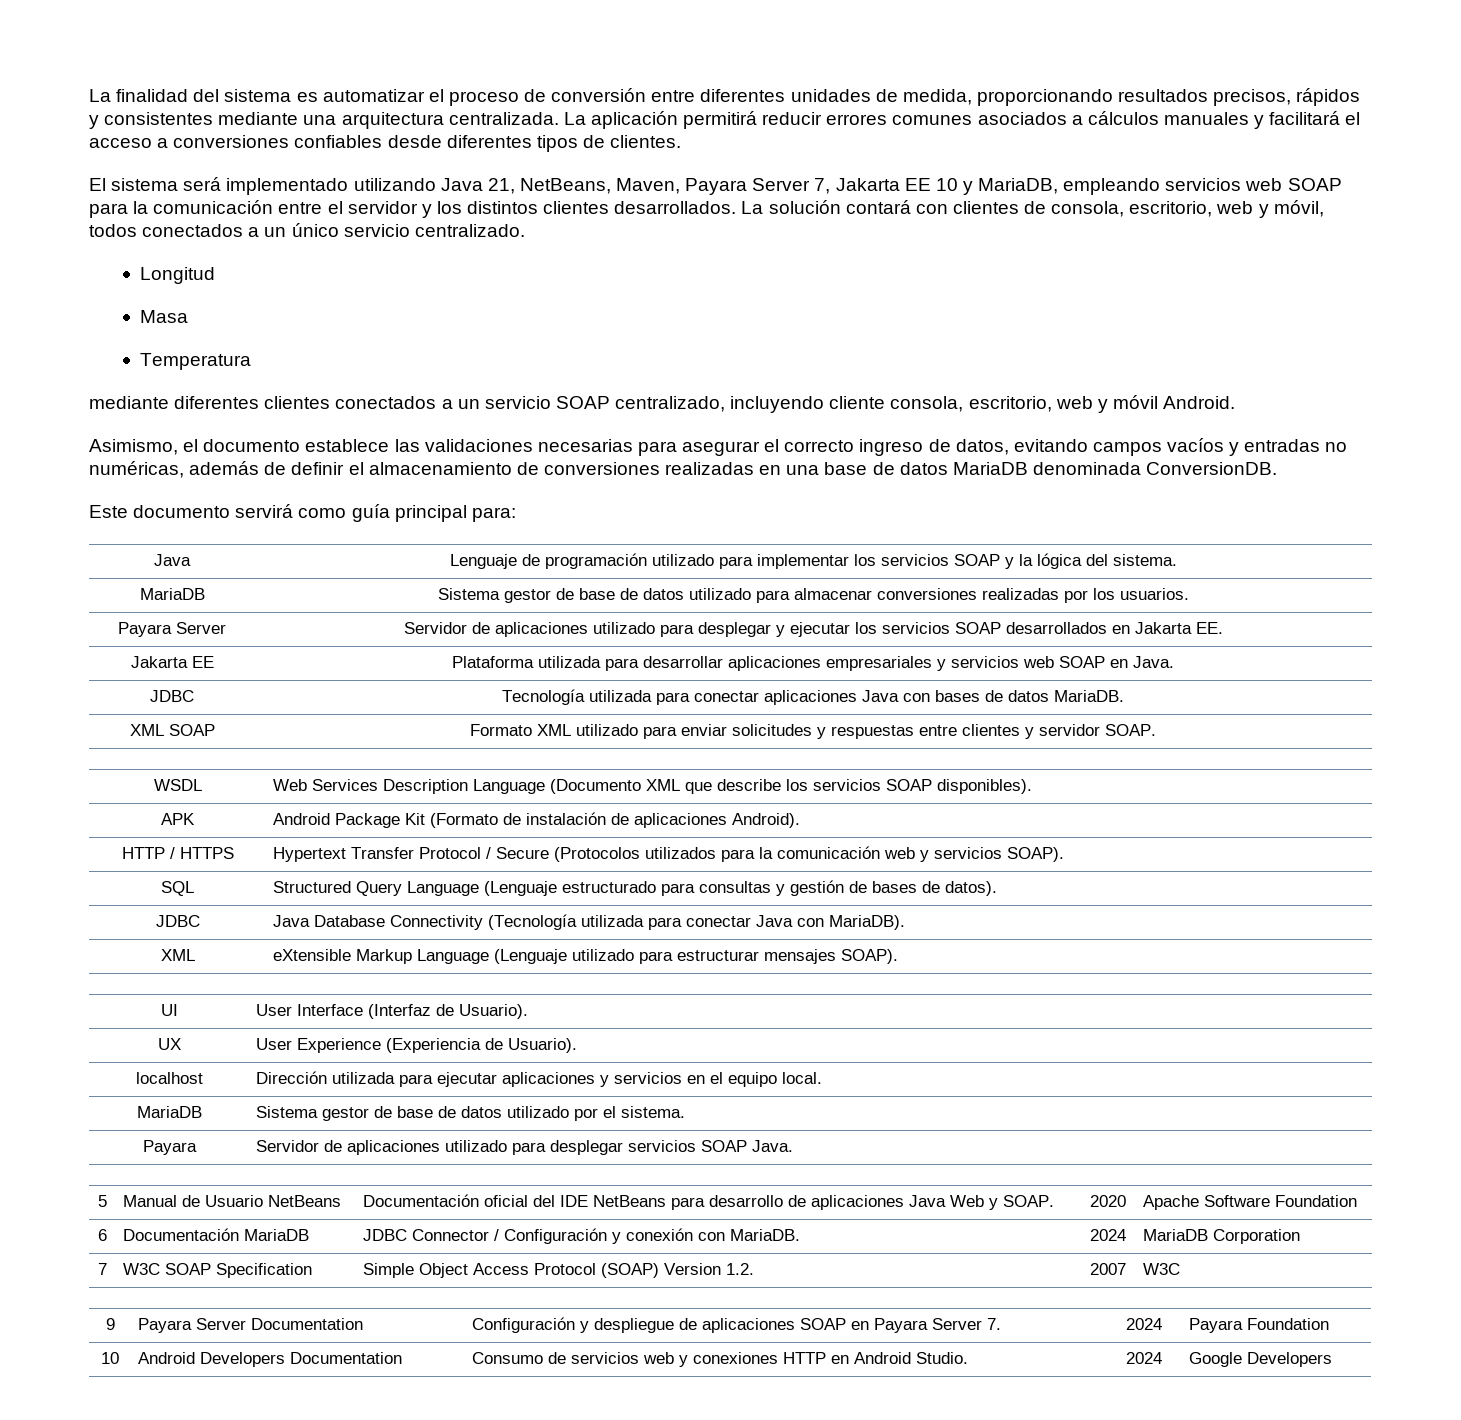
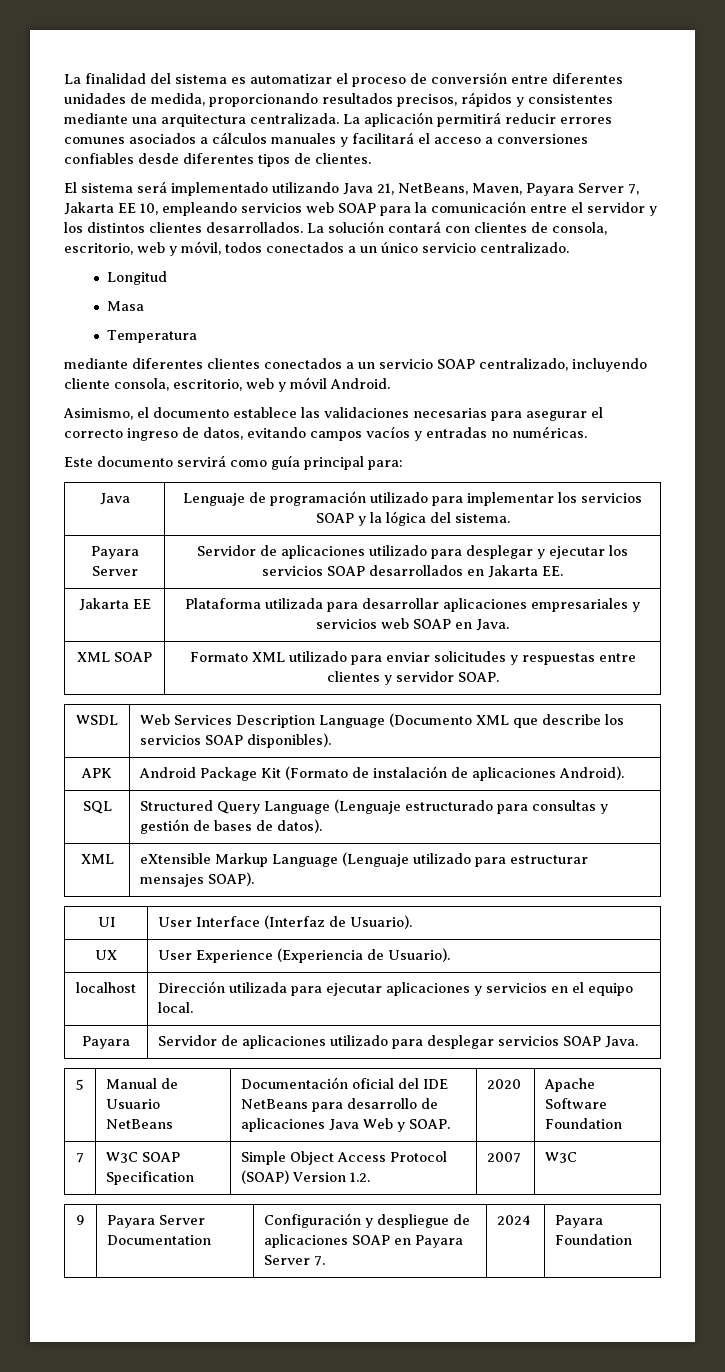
- El sistema será implementado utilizando Java 21, NetBeans, Maven, Payara Server 7, Jakarta EE 10 y MariaDB, empleando servicios web SOAP para la comunicación entre el servidor y los distintos clientes desarrollados.
+ El sistema será implementado utilizando Java 21, NetBeans, Maven, Payara Server 7, Jakarta EE 10, empleando servicios web SOAP para la comunicación entre el servidor y los distintos clientes desarrollados.
- Asimismo, el documento establece las validaciones necesarias para asegurar el correcto ingreso de datos, evitando campos vacíos y entradas no numéricas, además de definir el almacenamiento de conversiones realizadas en una base de datos MariaDB denominada ConversionDB.
+ Asimismo, el documento establece las validaciones necesarias para asegurar el correcto ingreso de datos, evitando campos vacíos y entradas no numéricas.
- MariaDB | Sistema gestor de base de datos utilizado para almacenar conversiones realizadas por los usuarios.
- JDBC | Tecnología utilizada para conectar aplicaciones Java con bases de datos MariaDB.
- HTTP / HTTPS | Hypertext Transfer Protocol / Secure (Protocolos utilizados para la comunicación web y servicios SOAP).
- JDBC | Java Database Connectivity (Tecnología utilizada para conectar Java con MariaDB).
- MariaDB | Sistema gestor de base de datos utilizado por el sistema.
- 6 | Documentación MariaDB | JDBC Connector / Configuración y conexión con MariaDB. | 2024 | MariaDB Corporation
- 10 | Android Developers Documentation | Consumo de servicios web y conexiones HTTP en Android Studio. | 2024 | Google Developers

